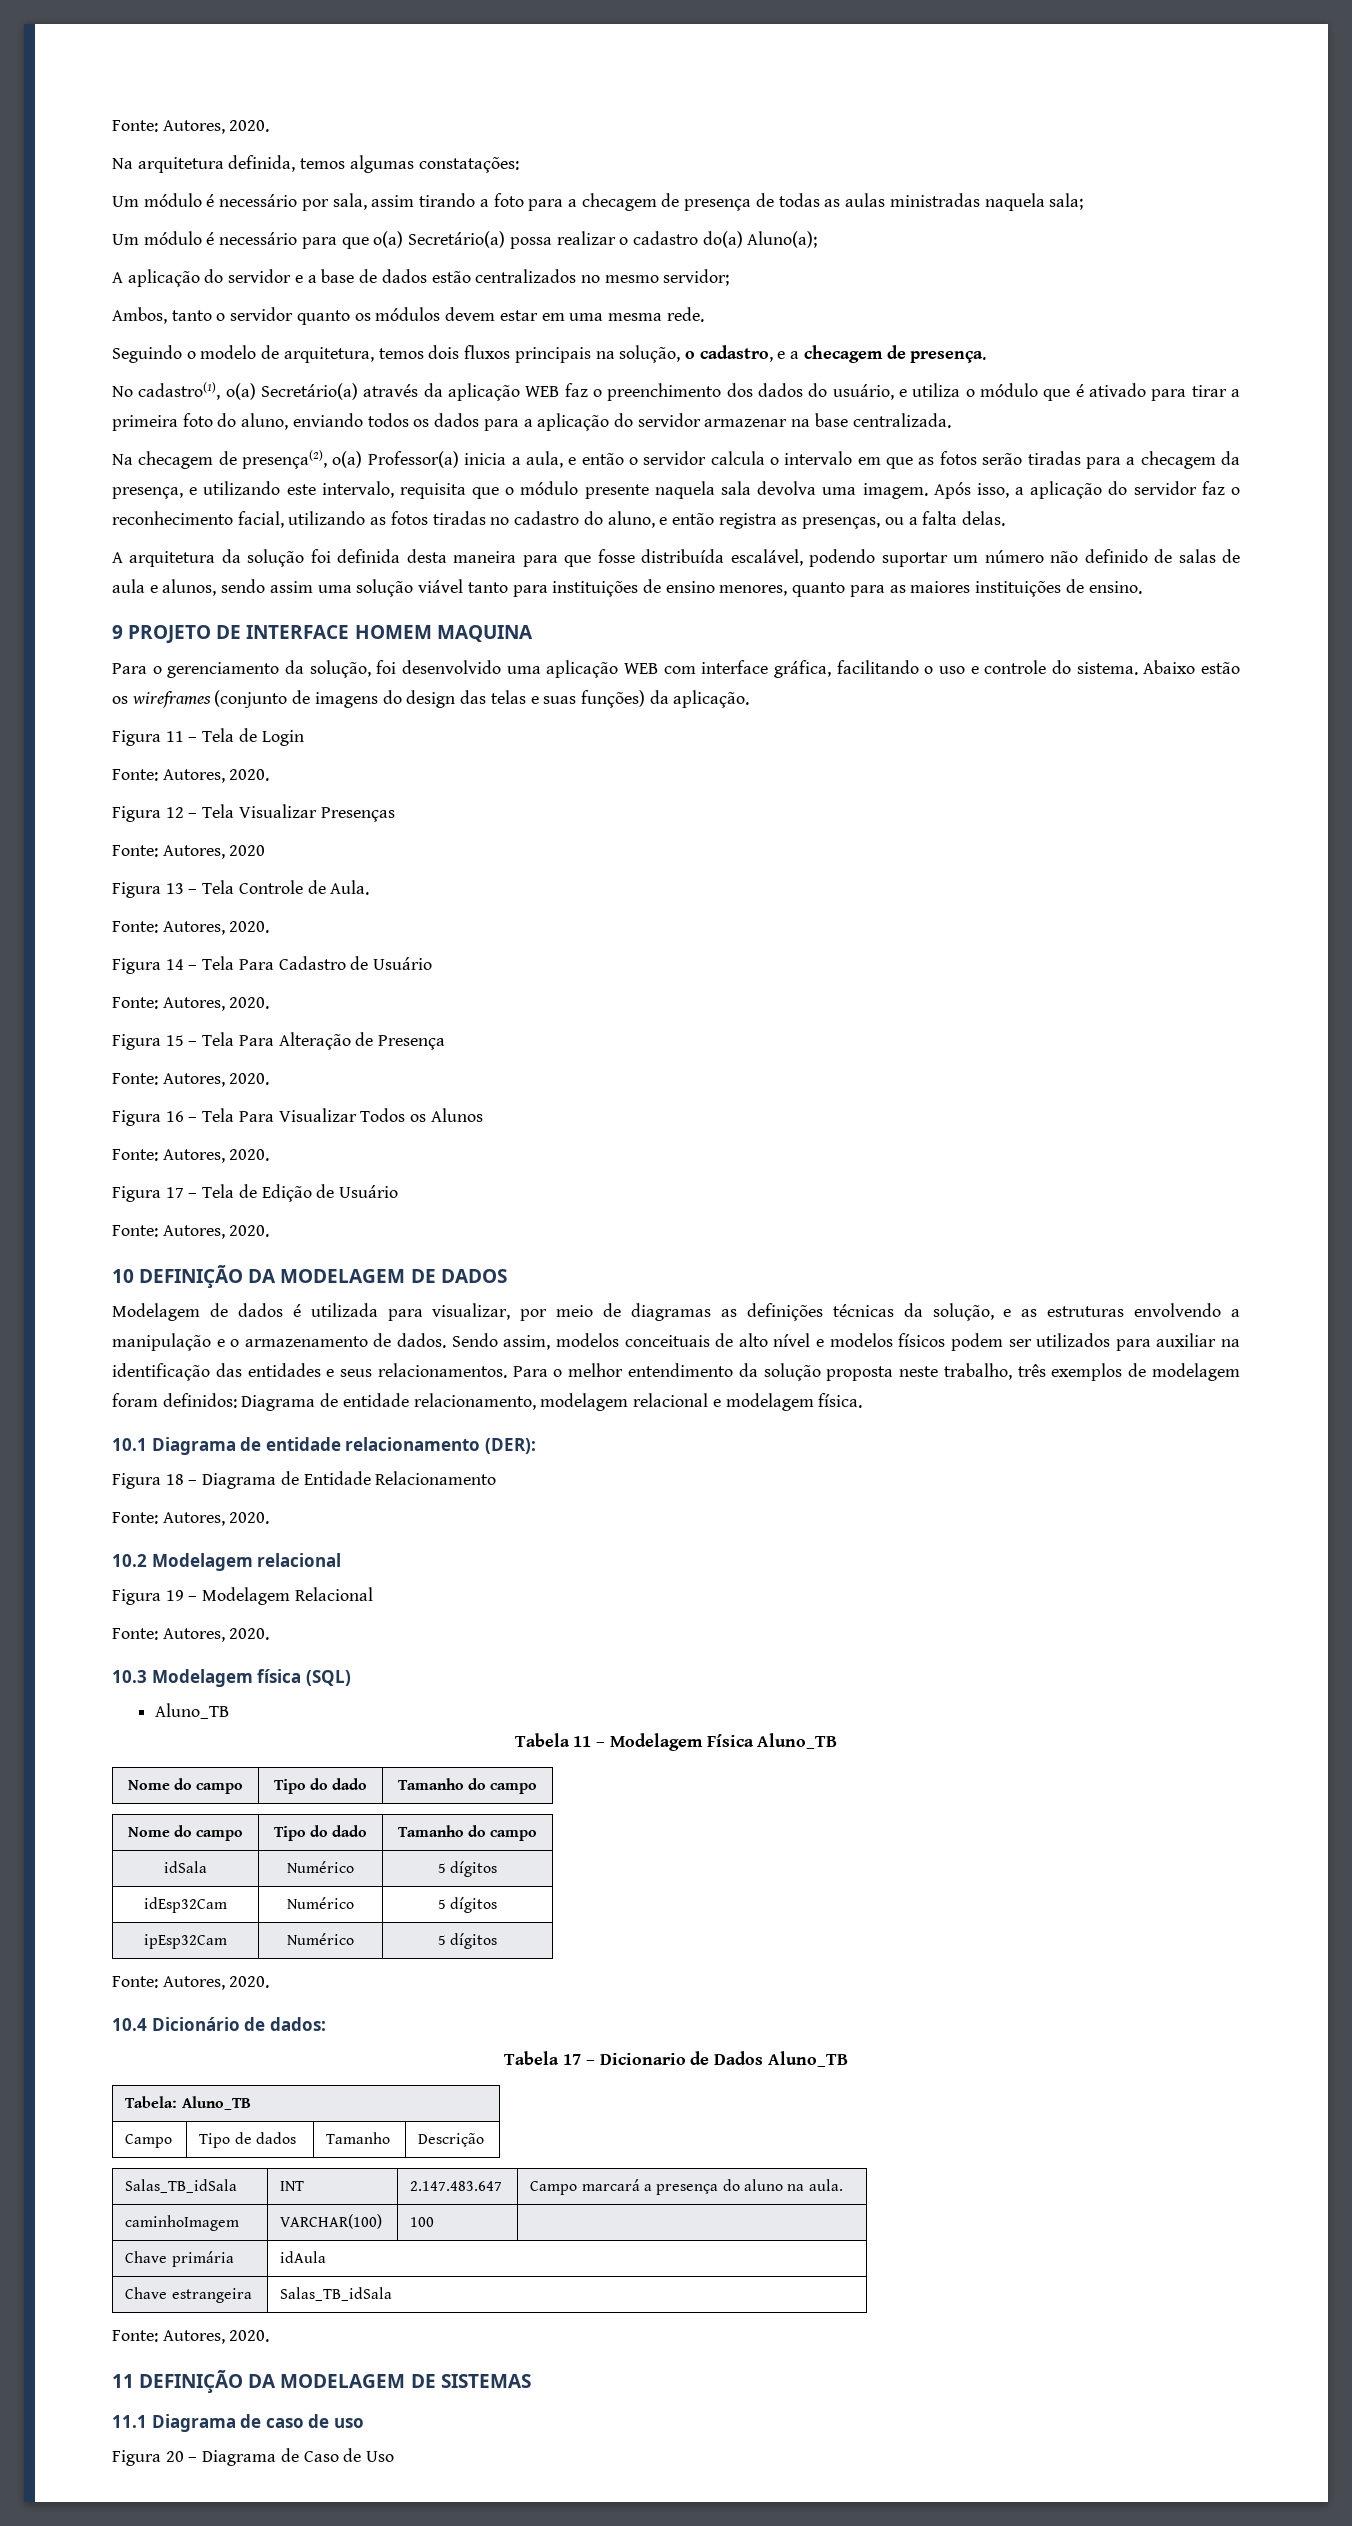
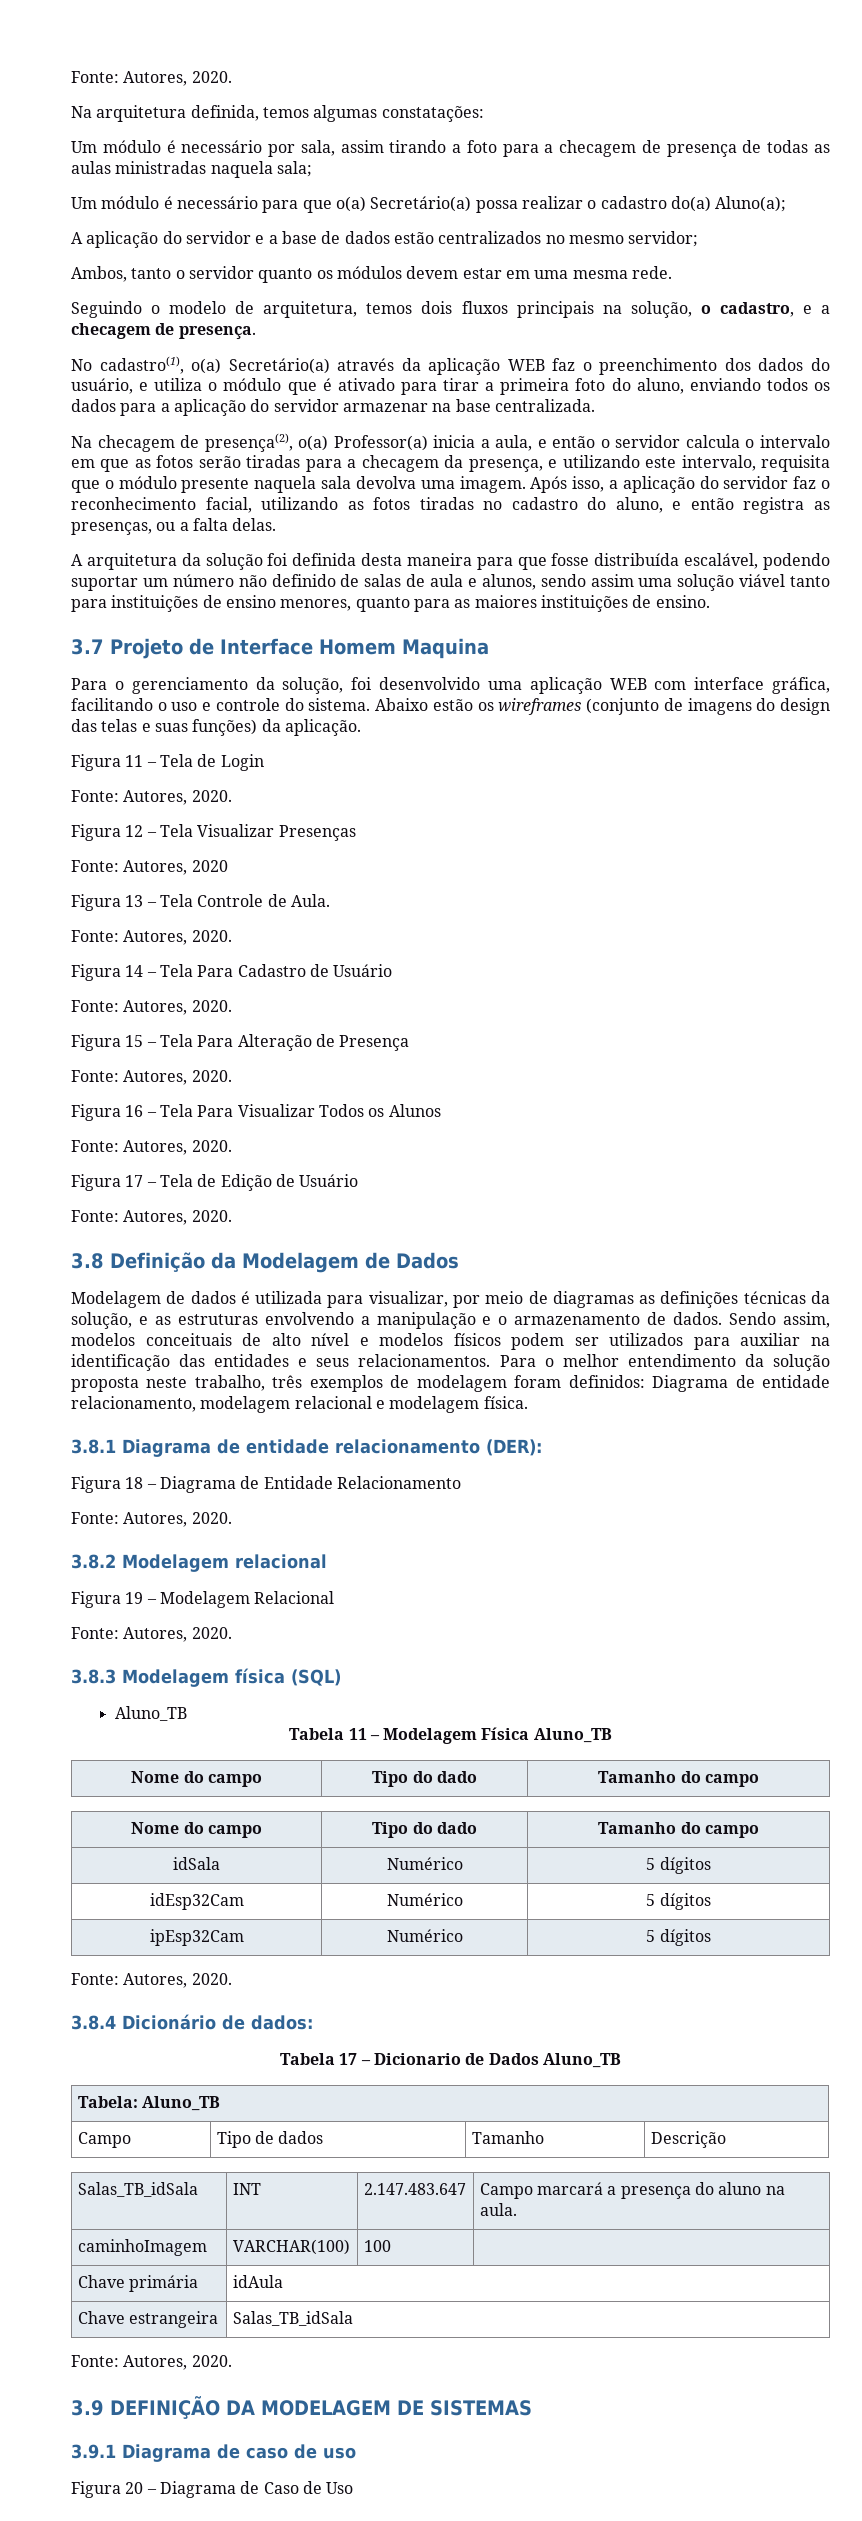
- 9 PROJETO DE INTERFACE HOMEM MAQUINA
+ 3.7 Projeto de Interface Homem Maquina
- 10 DEFINIÇÃO DA MODELAGEM DE DADOS
+ 3.8 Definição da Modelagem de Dados
- 10.1 Diagrama de entidade relacionamento (DER):
+ 3.8.1 Diagrama de entidade relacionamento (DER):
- 10.2 Modelagem relacional
+ 3.8.2 Modelagem relacional
- 10.3 Modelagem física (SQL)
+ 3.8.3 Modelagem física (SQL)
- 10.4 Dicionário de dados:
+ 3.8.4 Dicionário de dados:
- 11 DEFINIÇÃO DA MODELAGEM DE SISTEMAS
+ 3.9 DEFINIÇÃO DA MODELAGEM DE SISTEMAS
- 11.1 Diagrama de caso de uso
+ 3.9.1 Diagrama de caso de uso

